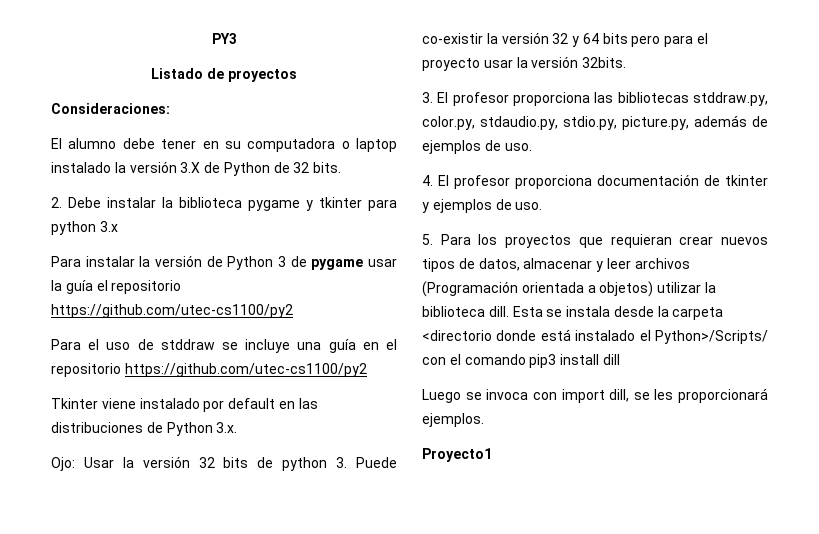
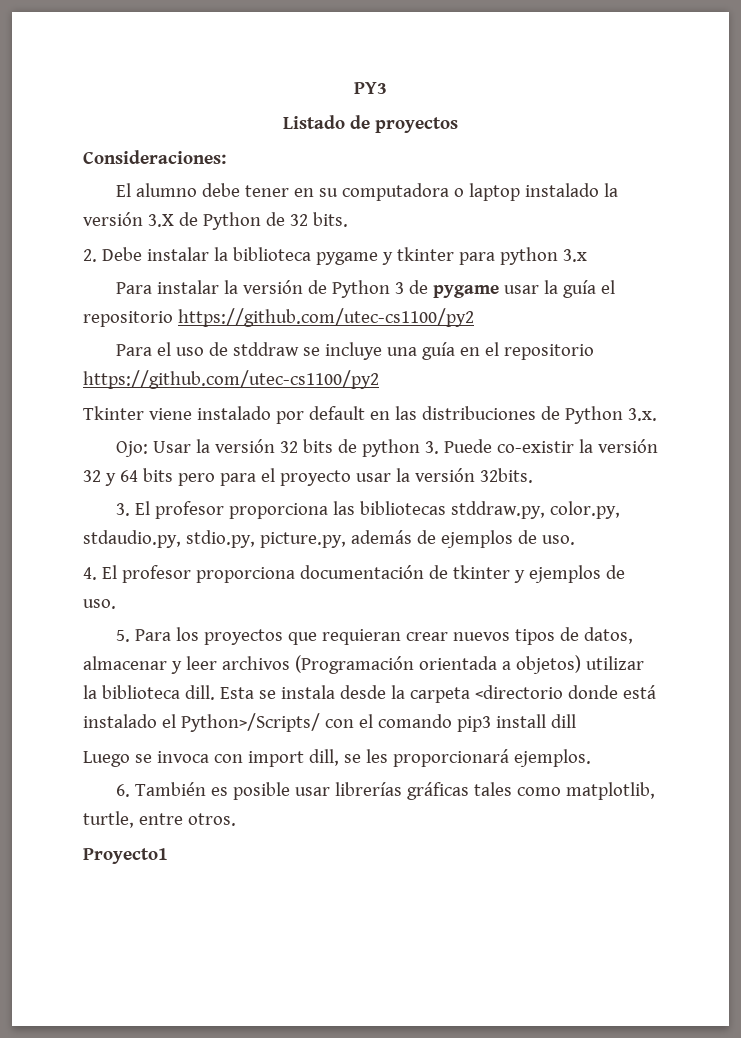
+ 6. También es posible usar librerías gráficas tales como matplotlib, turtle, entre otros.

